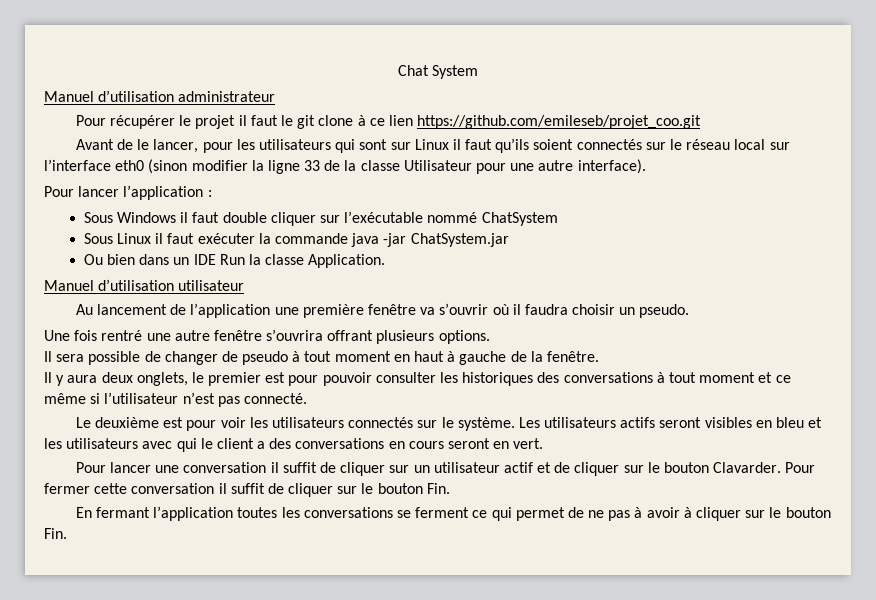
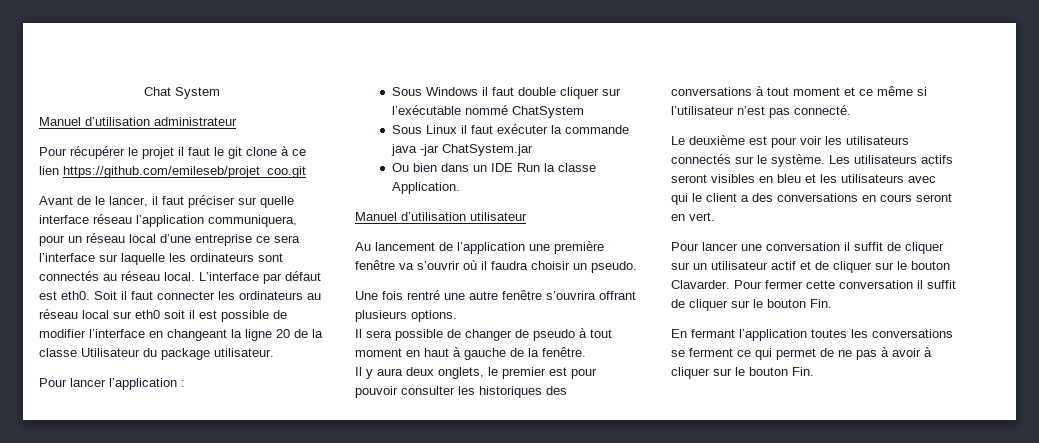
- Avant de le lancer, pour les utilisateurs qui sont sur Linux il faut qu’ils soient connectés sur le réseau local sur l’interface eth0 (sinon modifier la ligne 33 de la classe Utilisateur pour une autre interface).
+ Avant de le lancer, il faut préciser sur quelle interface réseau l’application communiquera, pour un réseau local d’une entreprise ce sera l’interface sur laquelle les ordinateurs sont connectés au réseau local. L’interface par défaut est eth0. Soit il faut connecter les ordinateurs au réseau local sur eth0 soit il est possible de modifier l’interface en changeant la ligne 20 de la classe Utilisateur du package utilisateur.

